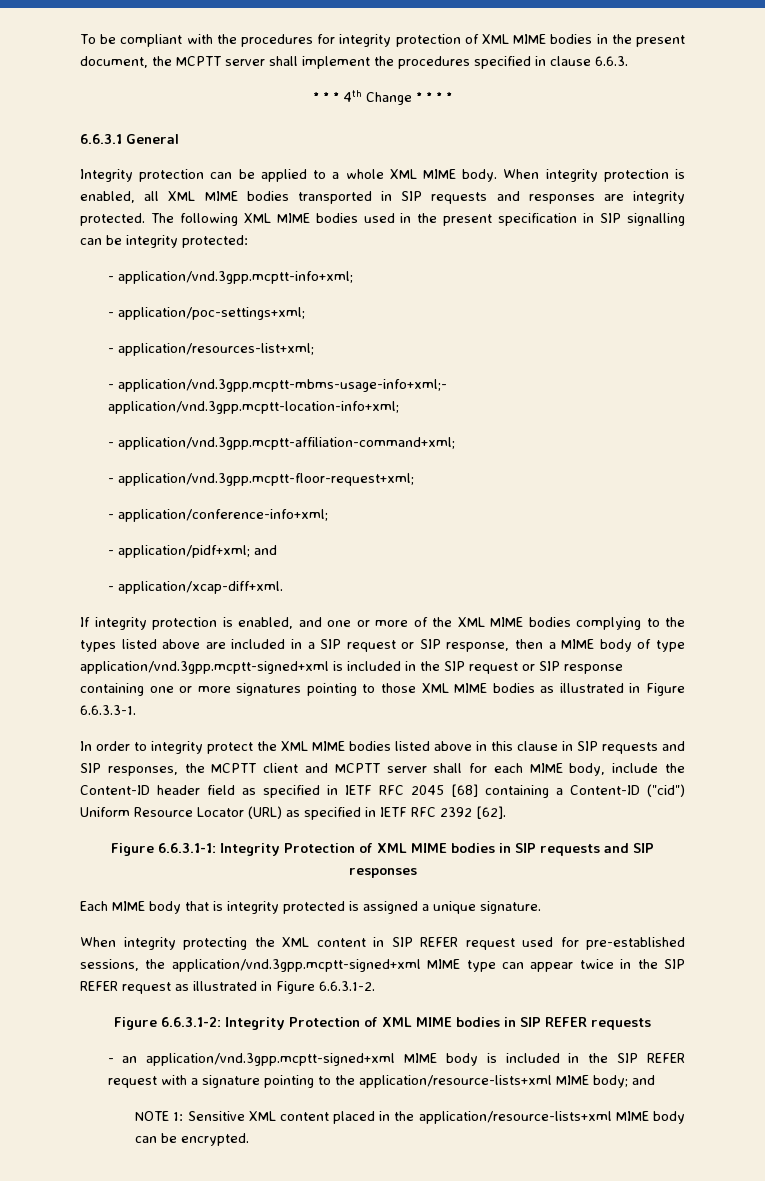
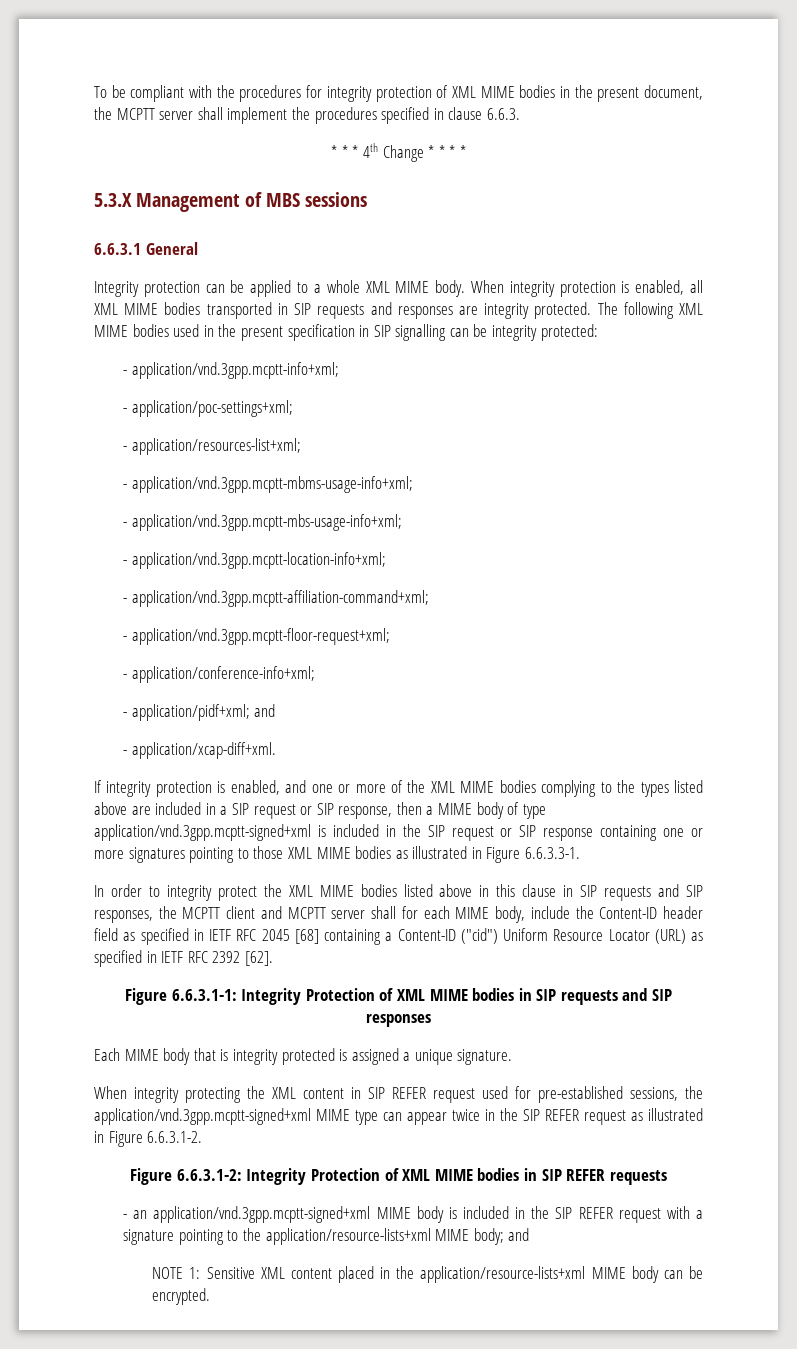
+ 5.3.X Management of MBS sessions
- - application/vnd.3gpp.mcptt-mbms-usage-info+xml;- application/vnd.3gpp.mcptt-location-info+xml;
+ - application/vnd.3gpp.mcptt-mbms-usage-info+xml;
+ - application/vnd.3gpp.mcptt-mbs-usage-info+xml;
+ - application/vnd.3gpp.mcptt-location-info+xml;

